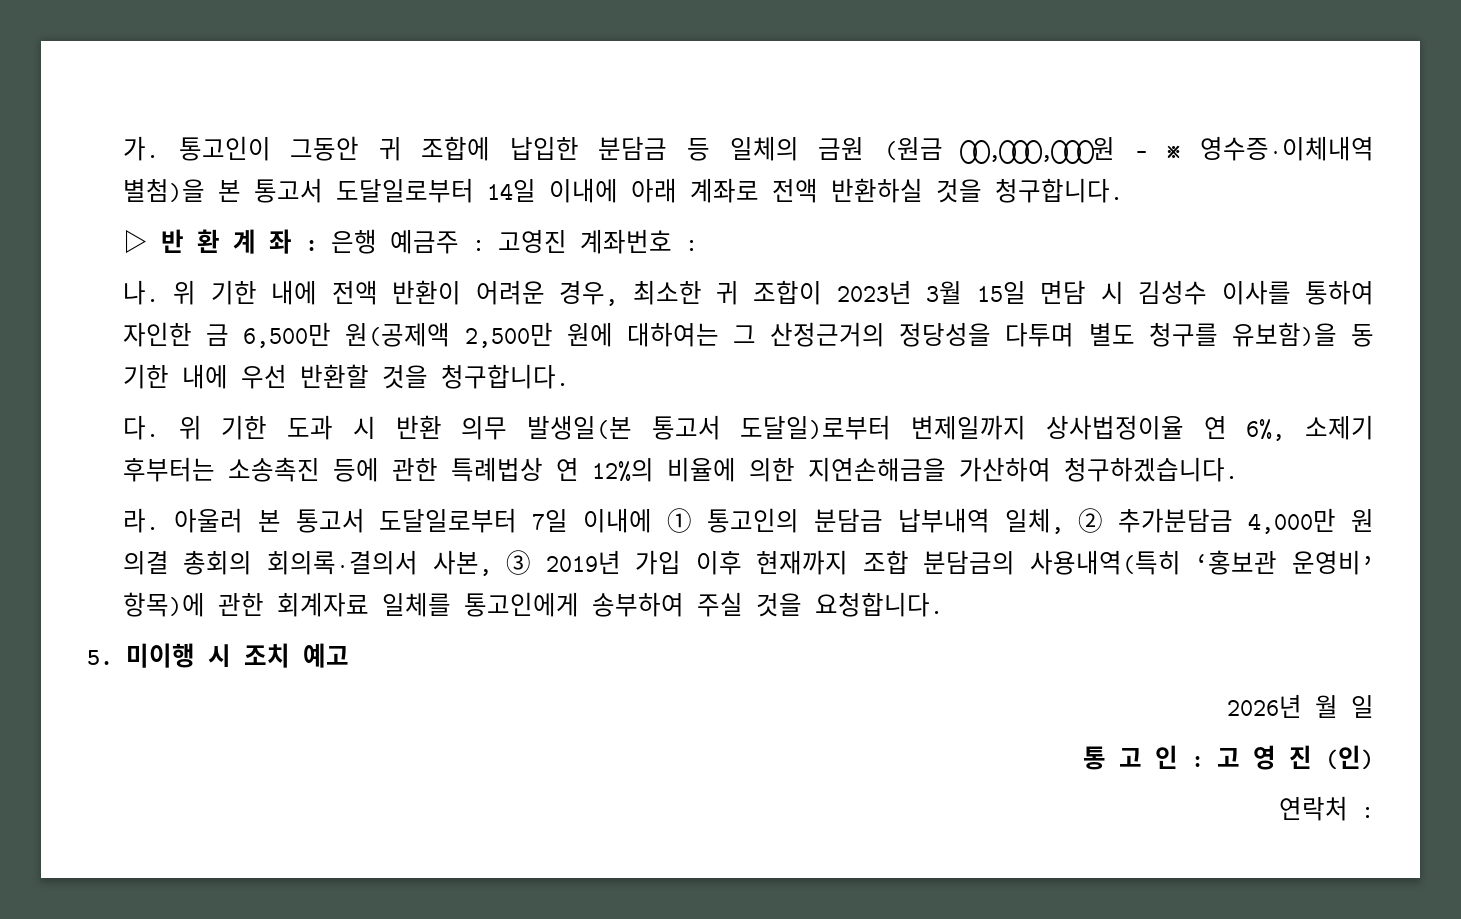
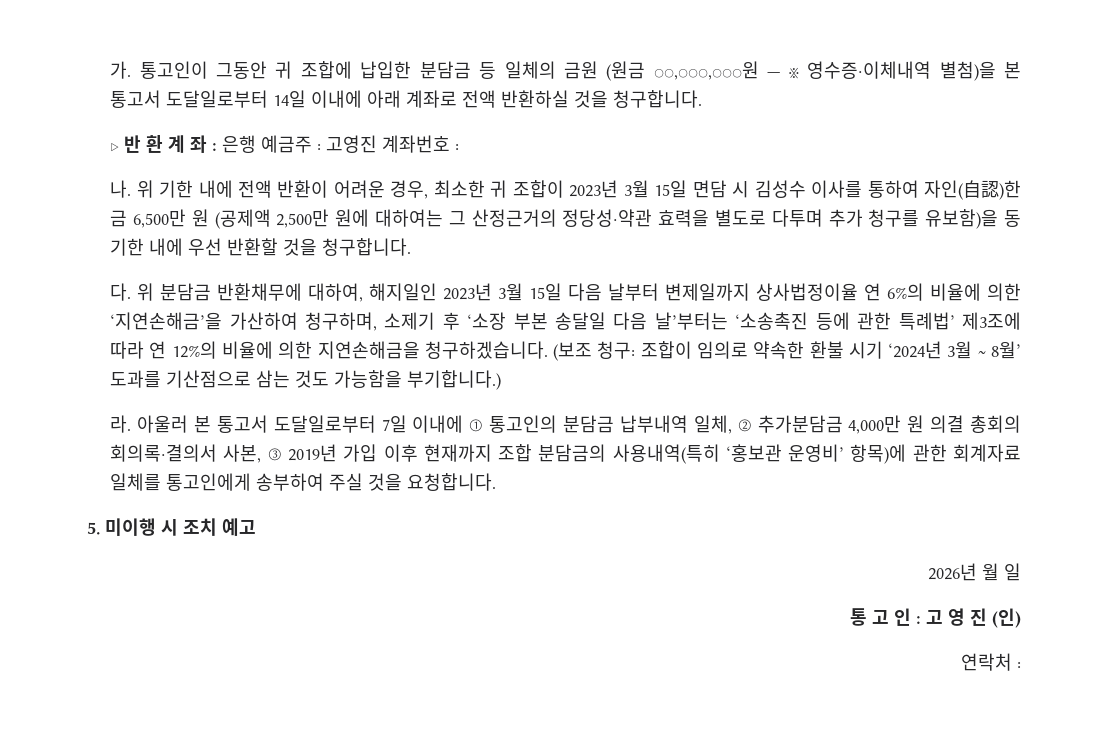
- 위 기한 내에 전액 반환이 어려운 경우, 최소한 귀 조합이 2023년 3월 15일 면담 시 김성수 이사를 통하여 자인한 금 6,500만 원(공제액 2,500만 원에 대하여는 그 산정근거의 정당성을 다투며 별도 청구를 유보함)을 동 기한 내에 우선 반환할 것을 청구합니다.
+ 위 기한 내에 전액 반환이 어려운 경우, 최소한 귀 조합이 2023년 3월 15일 면담 시 김성수 이사를 통하여 자인(自認)한 금 6,500만 원 (공제액 2,500만 원에 대하여는 그 산정근거의 정당성·약관 효력을 별도로 다투며 추가 청구를 유보함)을 동 기한 내에 우선 반환할 것을 청구합니다.
- 위 기한 도과 시 반환 의무 발생일(본 통고서 도달일)로부터 변제일까지 상사법정이율 연 6%, 소제기 후부터는 소송촉진 등에 관한 특례법상 연 12%의 비율에 의한 지연손해금을 가산하여 청구하겠습니다.
+ 위 분담금 반환채무에 대하여, 해지일인 2023년 3월 15일 다음 날부터 변제일까지 상사법정이율 연 6%의 비율에 의한 ‘지연손해금’을 가산하여 청구하며, 소제기 후 ‘소장 부본 송달일 다음 날’부터는 ‘소송촉진 등에 관한 특례법’ 제3조에 따라 연 12%의 비율에 의한 지연손해금을 청구하겠습니다. (보조 청구: 조합이 임의로 약속한 환불 시기 ‘2024년 3월 ~ 8월’ 도과를 기산점으로 삼는 것도 가능함을 부기합니다.)

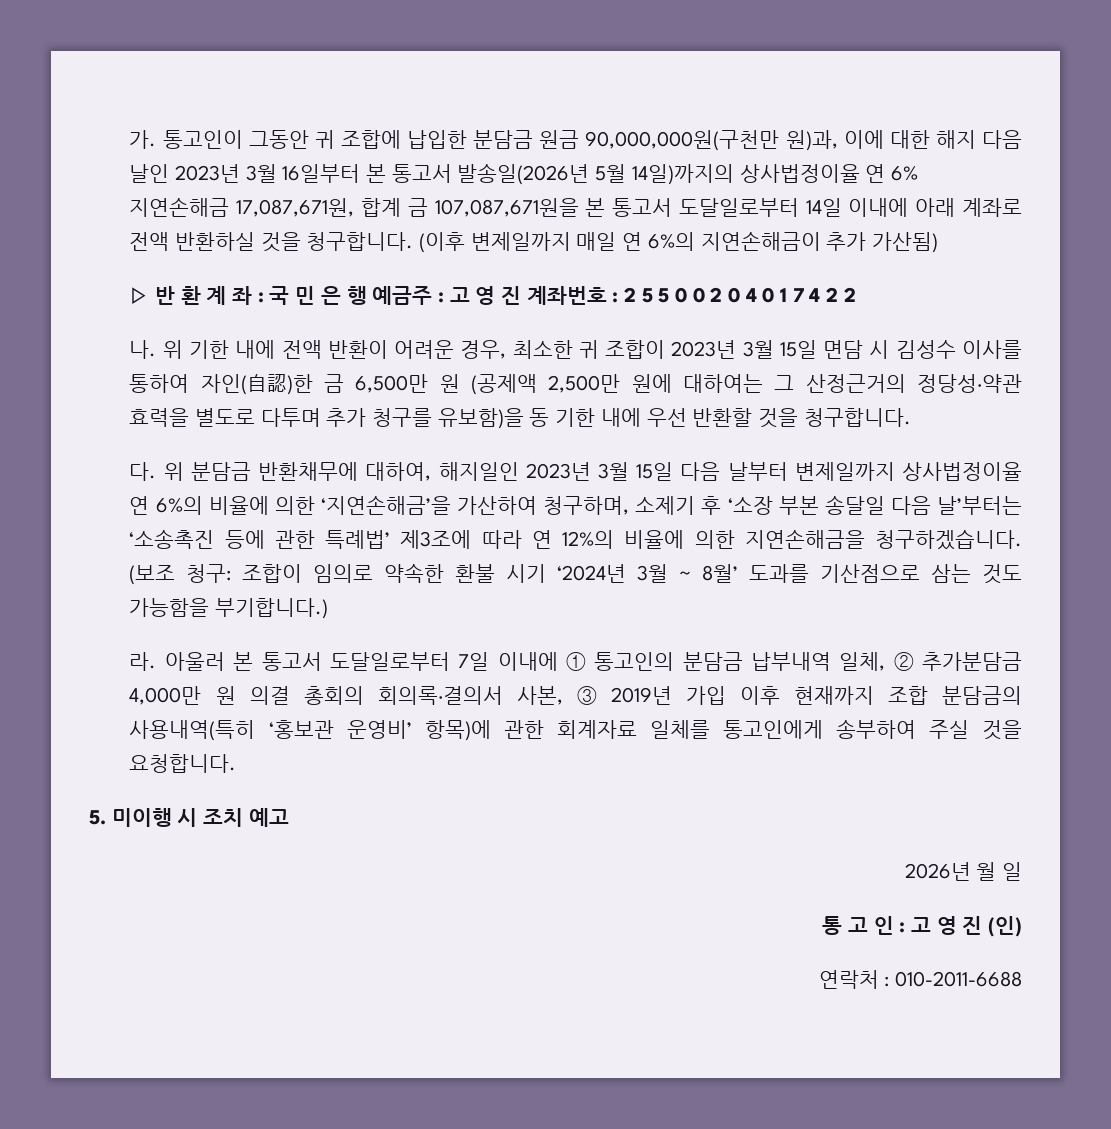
- 통고인이 그동안 귀 조합에 납입한 분담금 등 일체의 금원 (원금 ○○,○○○,○○○원 — ※ 영수증·이체내역 별첨)을 본 통고서 도달일로부터 14일 이내에 아래 계좌로 전액 반환하실 것을 청구합니다.
+ 통고인이 그동안 귀 조합에 납입한 분담금 원금 90,000,000원(구천만 원)과, 이에 대한 해지 다음 날인 2023년 3월 16일부터 본 통고서 발송일(2026년 5월 14일)까지의 상사법정이율 연 6% 지연손해금 17,087,671원, 합계 금 107,087,671원을 본 통고서 도달일로부터 14일 이내에 아래 계좌로 전액 반환하실 것을 청구합니다. (이후 변제일까지 매일 연 6%의 지연손해금이 추가 가산됨)
- ▷ 반 환 계 좌 : 은행 예금주 : 고영진 계좌번호 :
+ ▷ 반 환 계 좌 : 국 민 은 행 예금주 : 고 영 진 계좌번호 : 2 5 5 0 0 2 0 4 0 1 7 4 2 2
- 연락처 :
+ 연락처 : 010-2011-6688

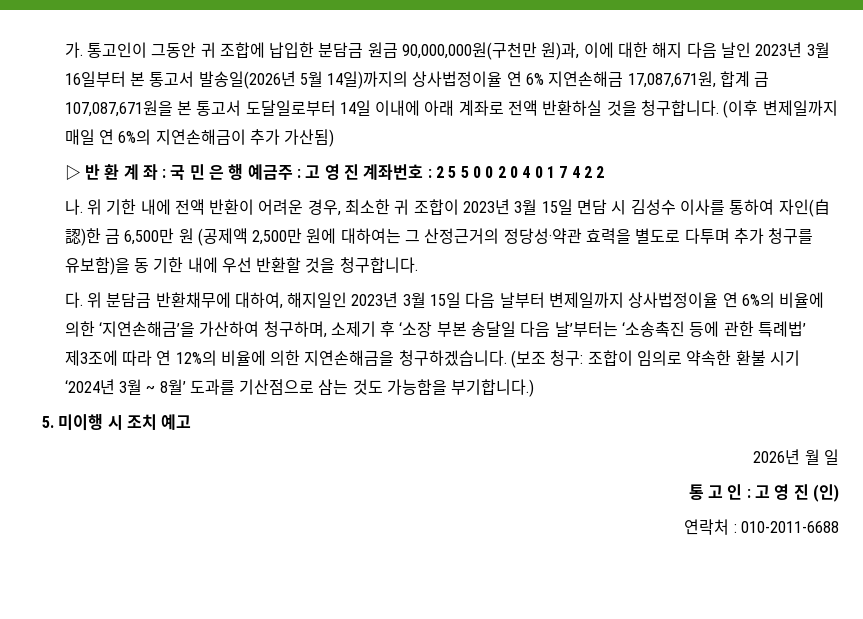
- 라. 아울러 본 통고서 도달일로부터 7일 이내에 ① 통고인의 분담금 납부내역 일체, ② 추가분담금 4,000만 원 의결 총회의 회의록·결의서 사본, ③ 2019년 가입 이후 현재까지 조합 분담금의 사용내역(특히 ‘홍보관 운영비’ 항목)에 관한 회계자료 일체를 통고인에게 송부하여 주실 것을 요청합니다.

